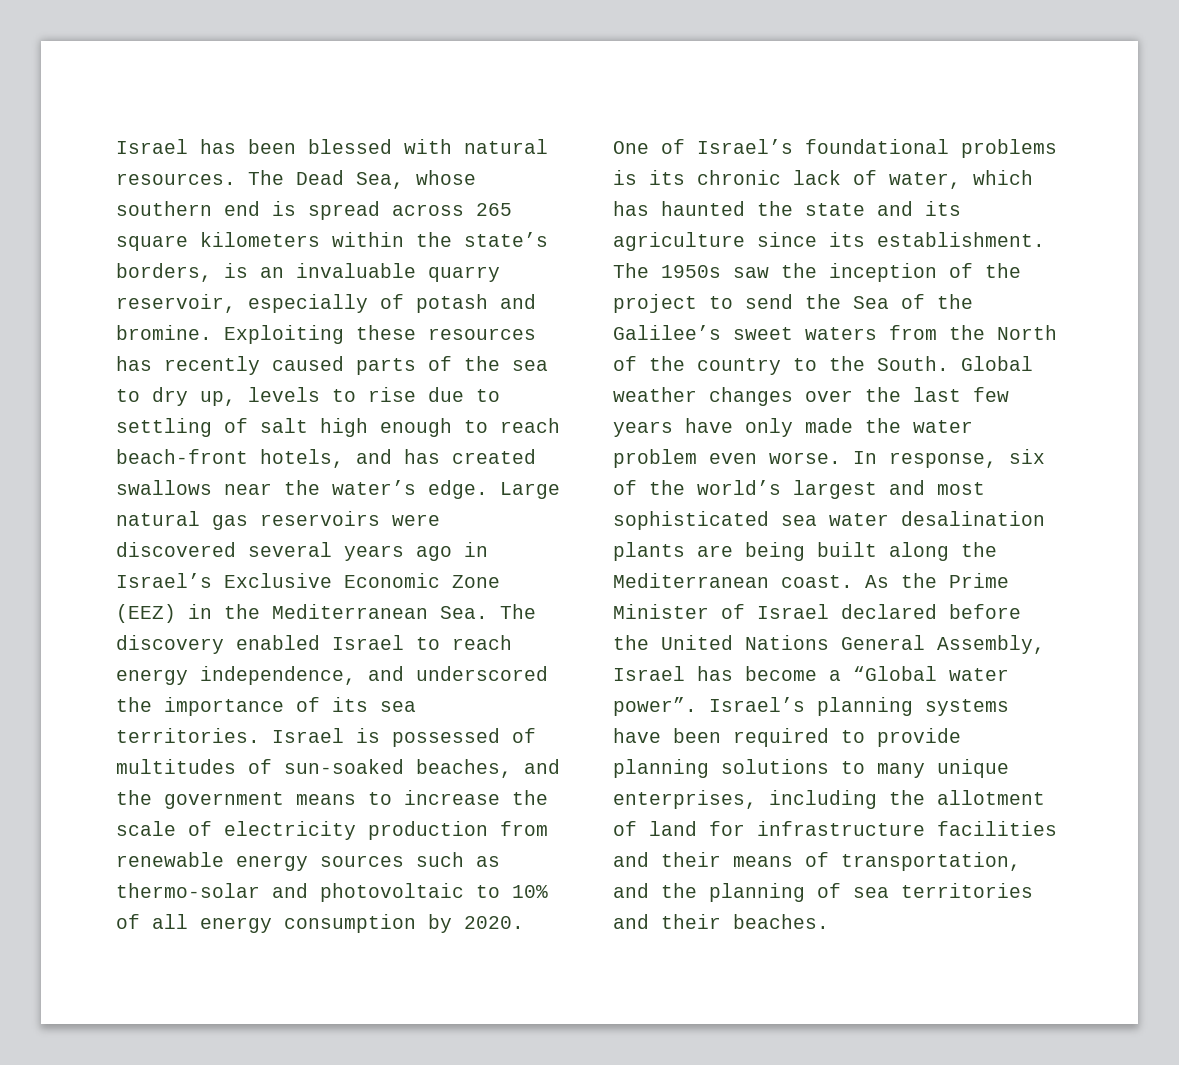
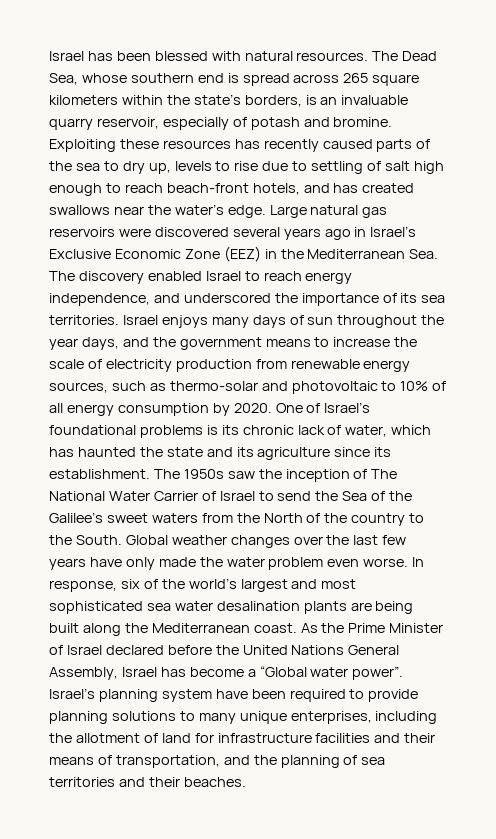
- Israel is possessed of multitudes of sun-soaked beaches, and the government means to increase the scale of electricity production from renewable energy sources such as thermo-solar and photovoltaic to 10% of all energy consumption by 2020.
+ Israel enjoys many days of sun throughout the year days, and the government means to increase the scale of electricity production from renewable energy sources, such as thermo-solar and photovoltaic to 10% of all energy consumption by 2020.
- The 1950s saw the inception of the project to send the Sea of the Galilee’s sweet waters from the North of the country to the South.
+ The 1950s saw the inception of The National Water Carrier of Israel to send the Sea of the Galilee’s sweet waters from the North of the country to the South.
- Israel’s planning systems have been required to provide planning solutions to many unique enterprises, including the allotment of land for infrastructure facilities and their means of transportation, and the planning of sea territories and their beaches.
+ Israel’s planning system have been required to provide planning solutions to many unique enterprises, including the allotment of land for infrastructure facilities and their means of transportation, and the planning of sea territories and their beaches.

